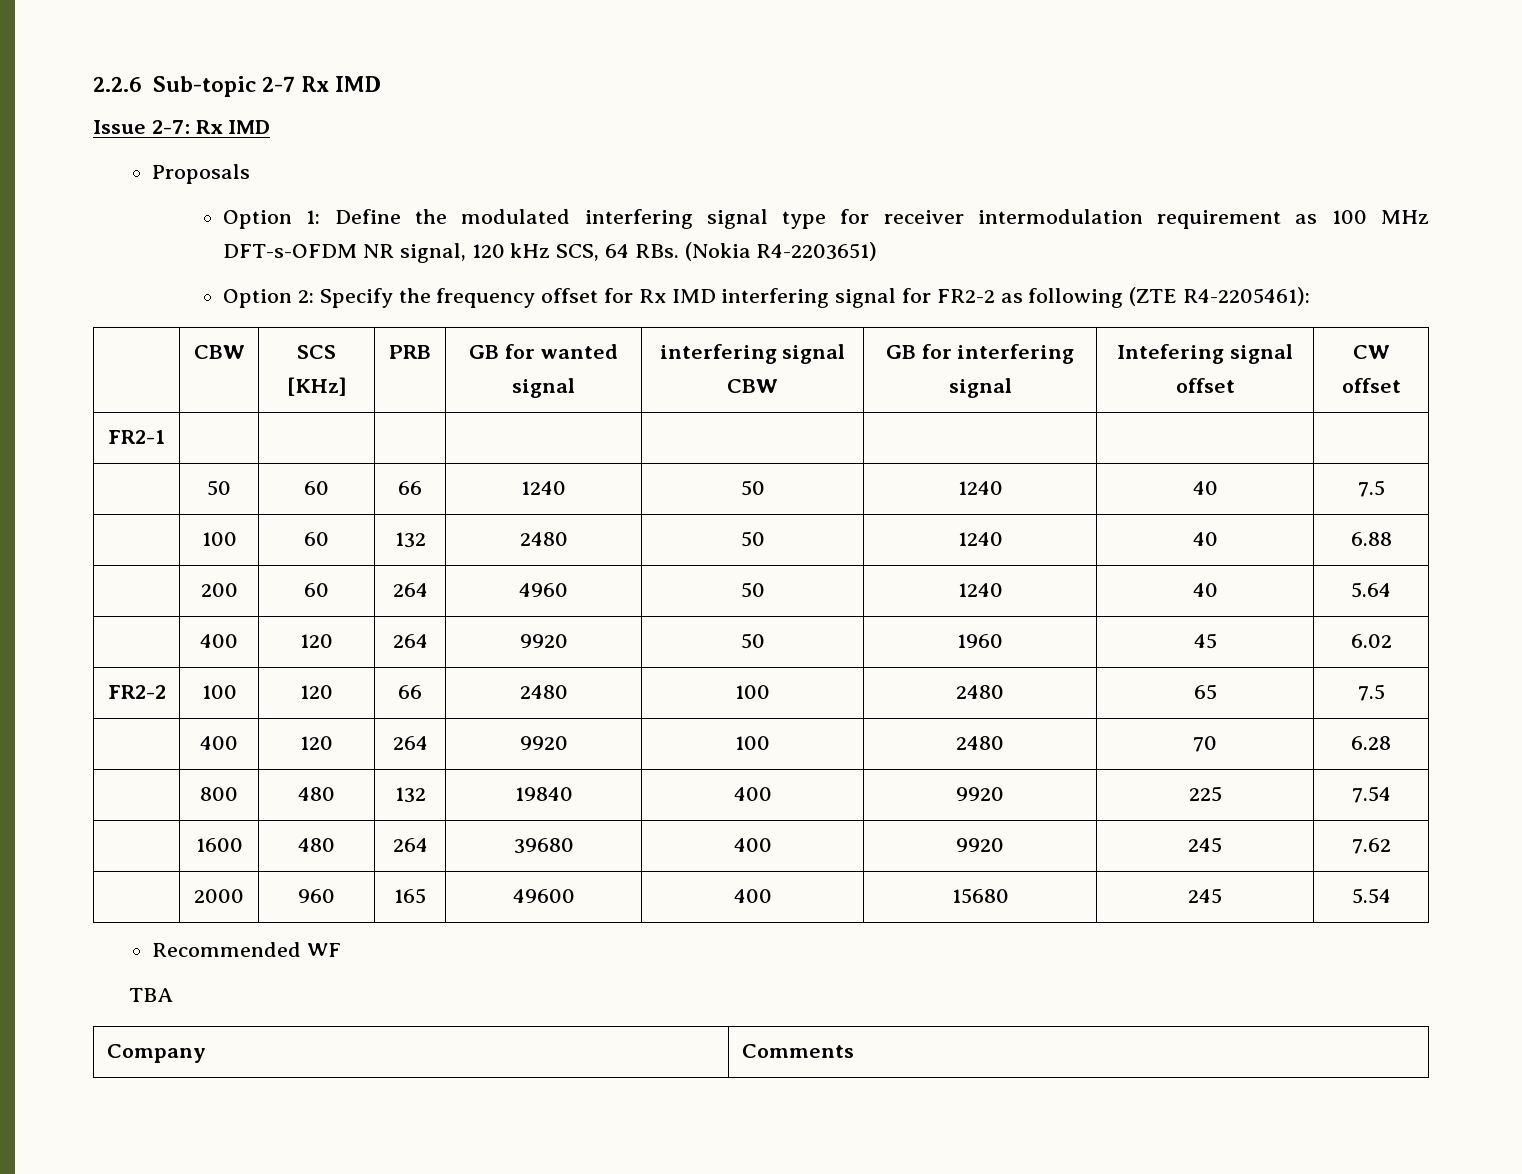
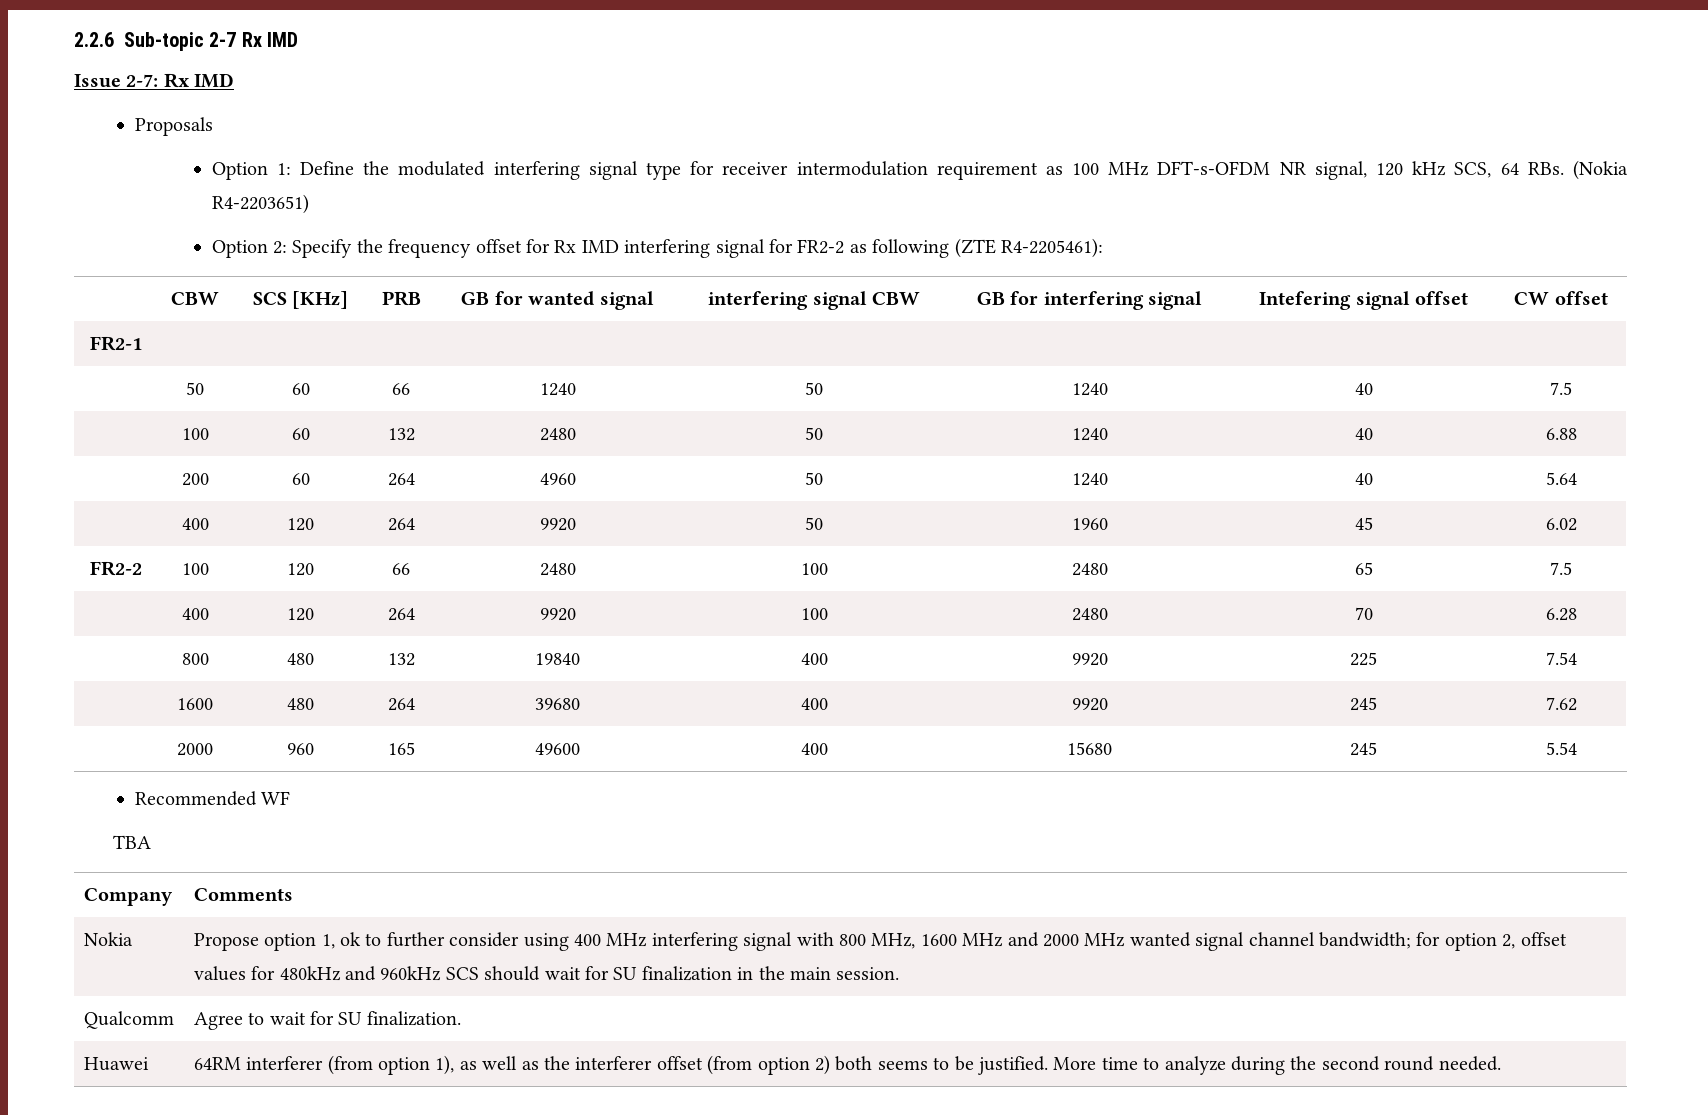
+ Nokia | Propose option 1, ok to further consider using 400 MHz interfering signal with 800 MHz, 1600 MHz and 2000 MHz wanted signal channel bandwidth; for option 2, offset values for 480kHz and 960kHz SCS should wait for SU finalization in the main session.
+ Qualcomm | Agree to wait for SU finalization.
+ Huawei | 64RM interferer (from option 1), as well as the interferer offset (from option 2) both seems to be justified. More time to analyze during the second round needed.

